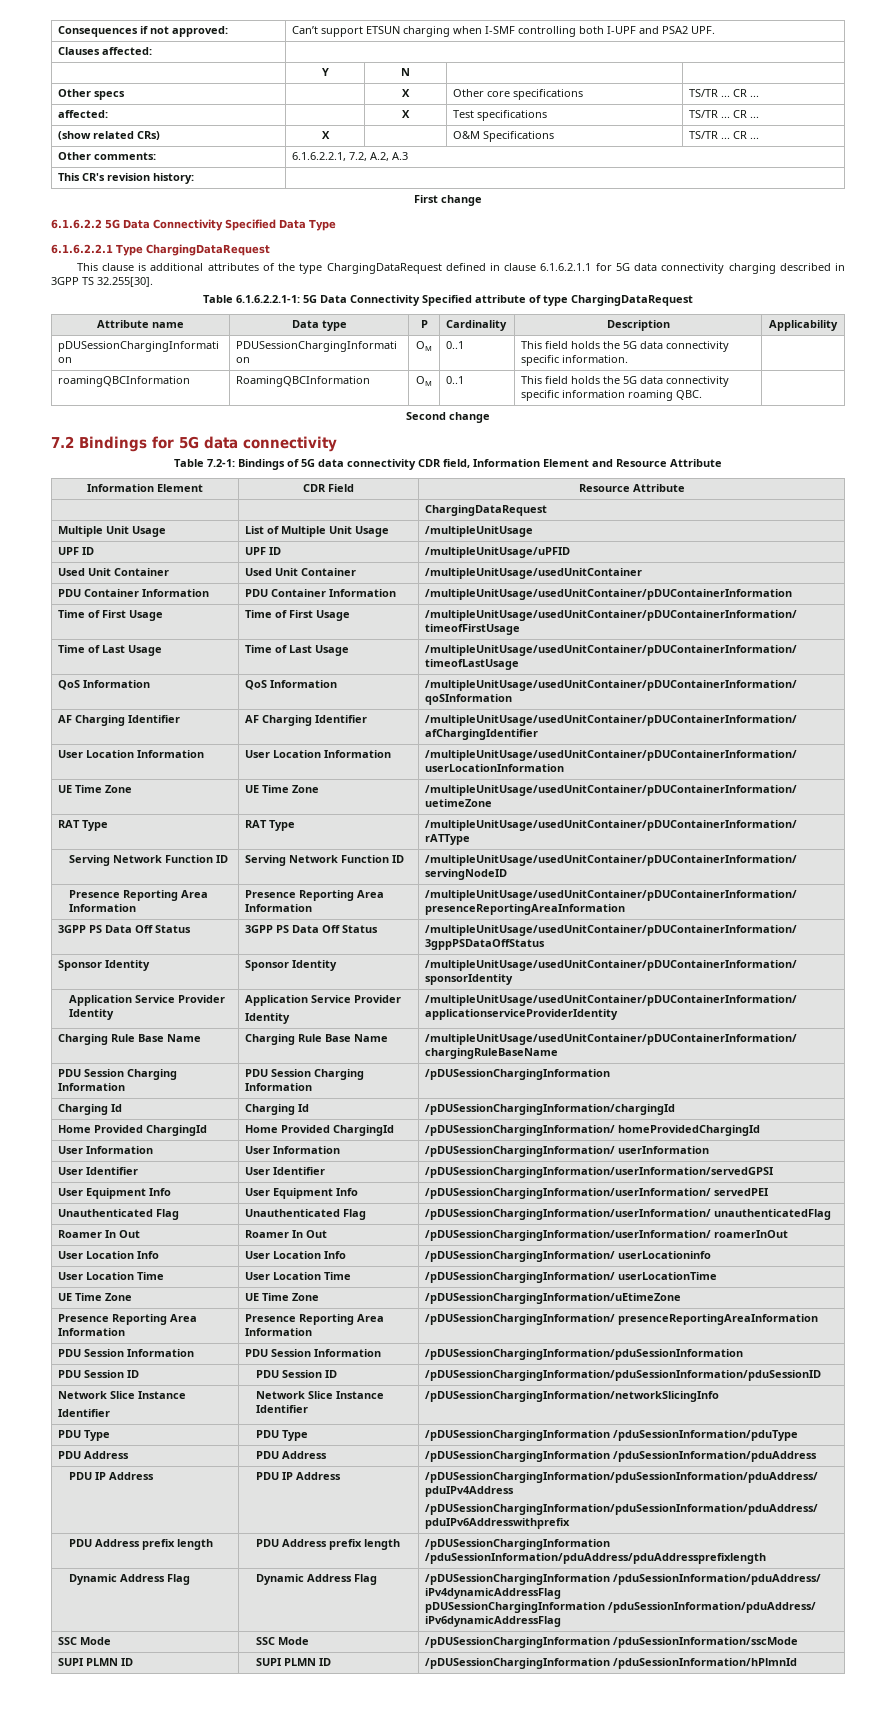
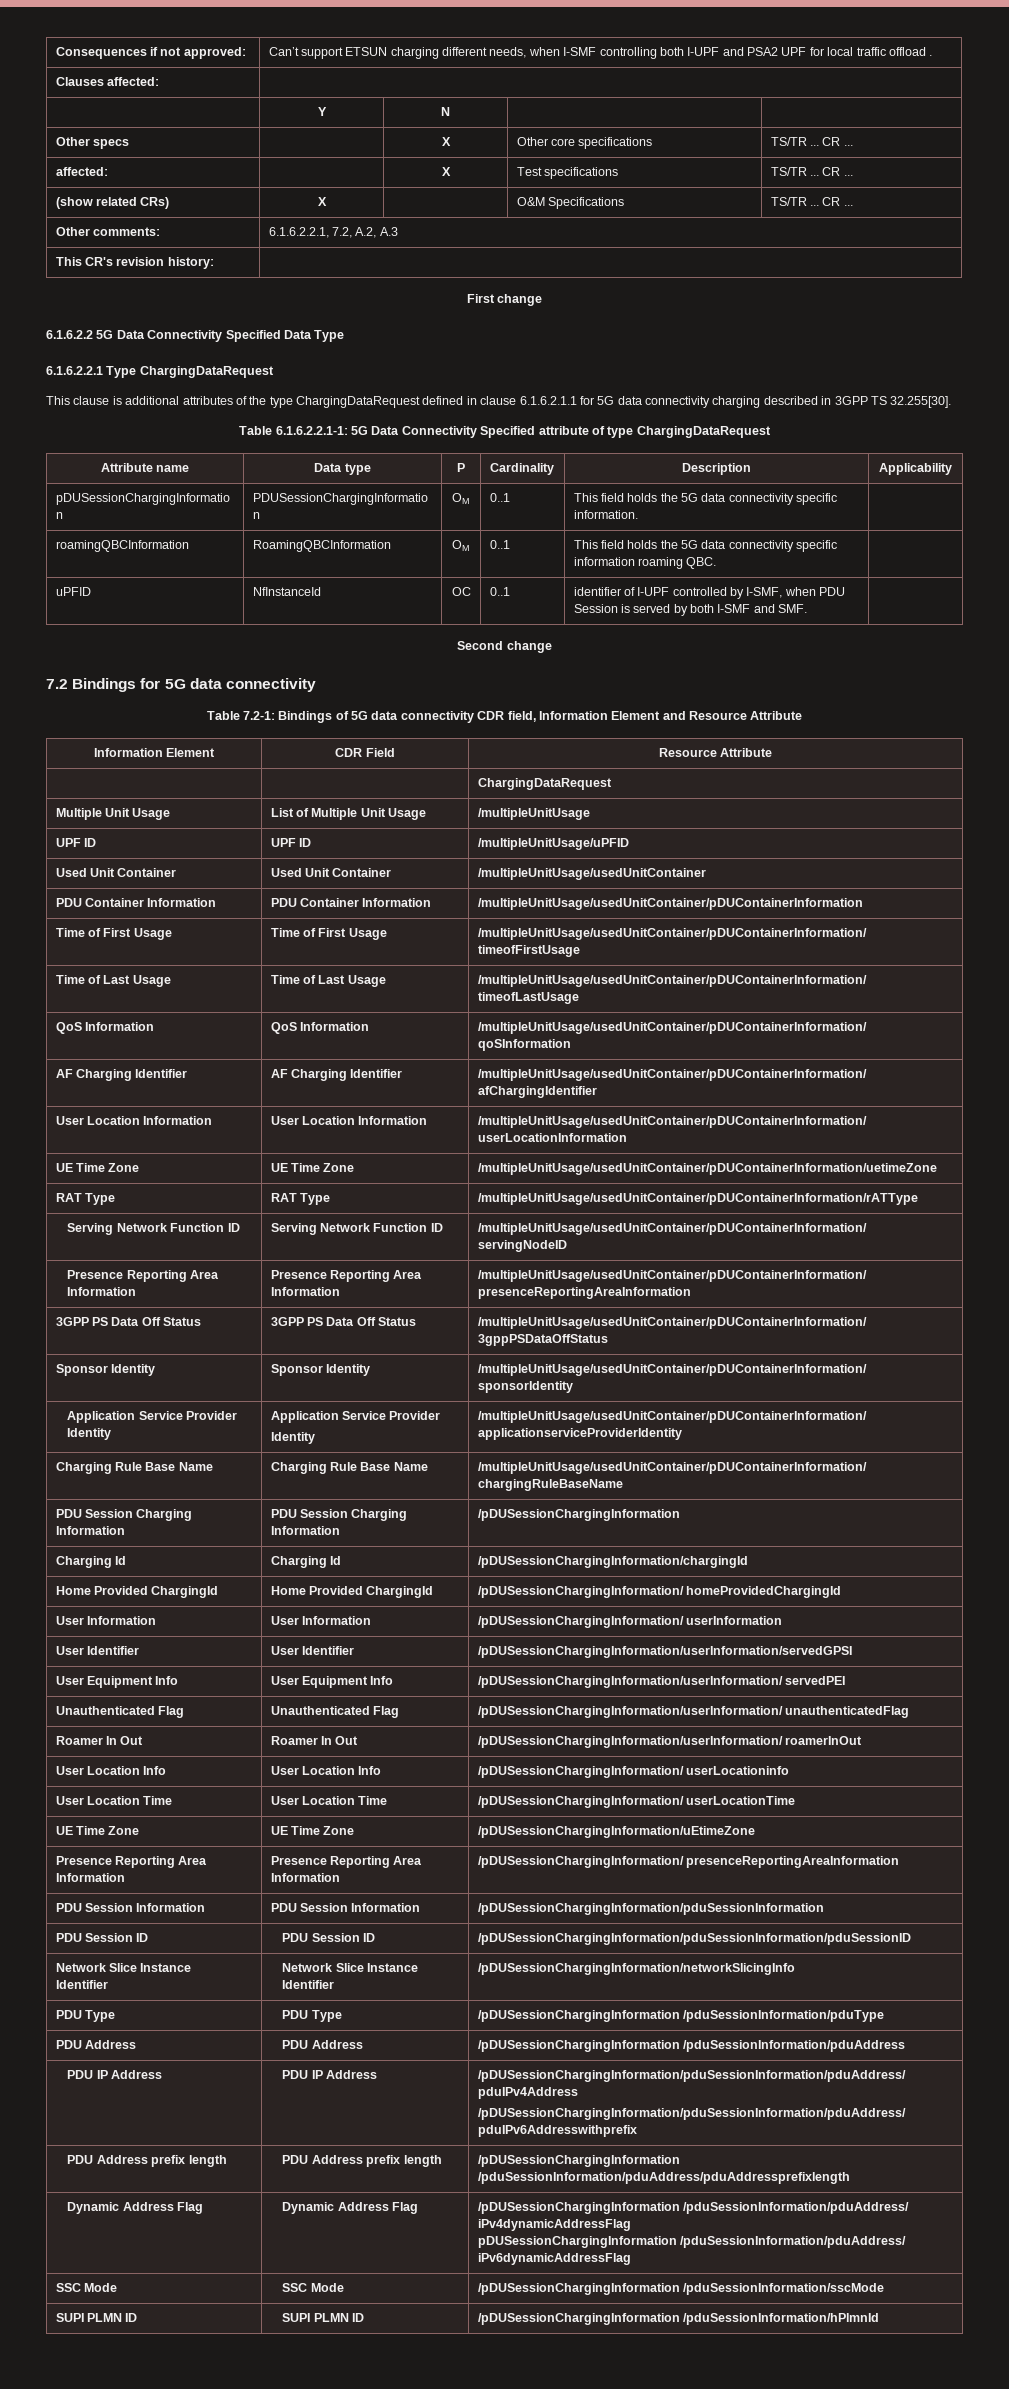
- Consequences if not approved: | Can’t support ETSUN charging when I-SMF controlling both I-UPF and PSA2 UPF.
+ Consequences if not approved: | Can’t support ETSUN charging different needs, when I-SMF controlling both I-UPF and PSA2 UPF for local traffic offload .
+ uPFID | NfInstanceId | OC | 0..1 | identifier of I-UPF controlled by I-SMF, when PDU Session is served by both I-SMF and SMF. |

